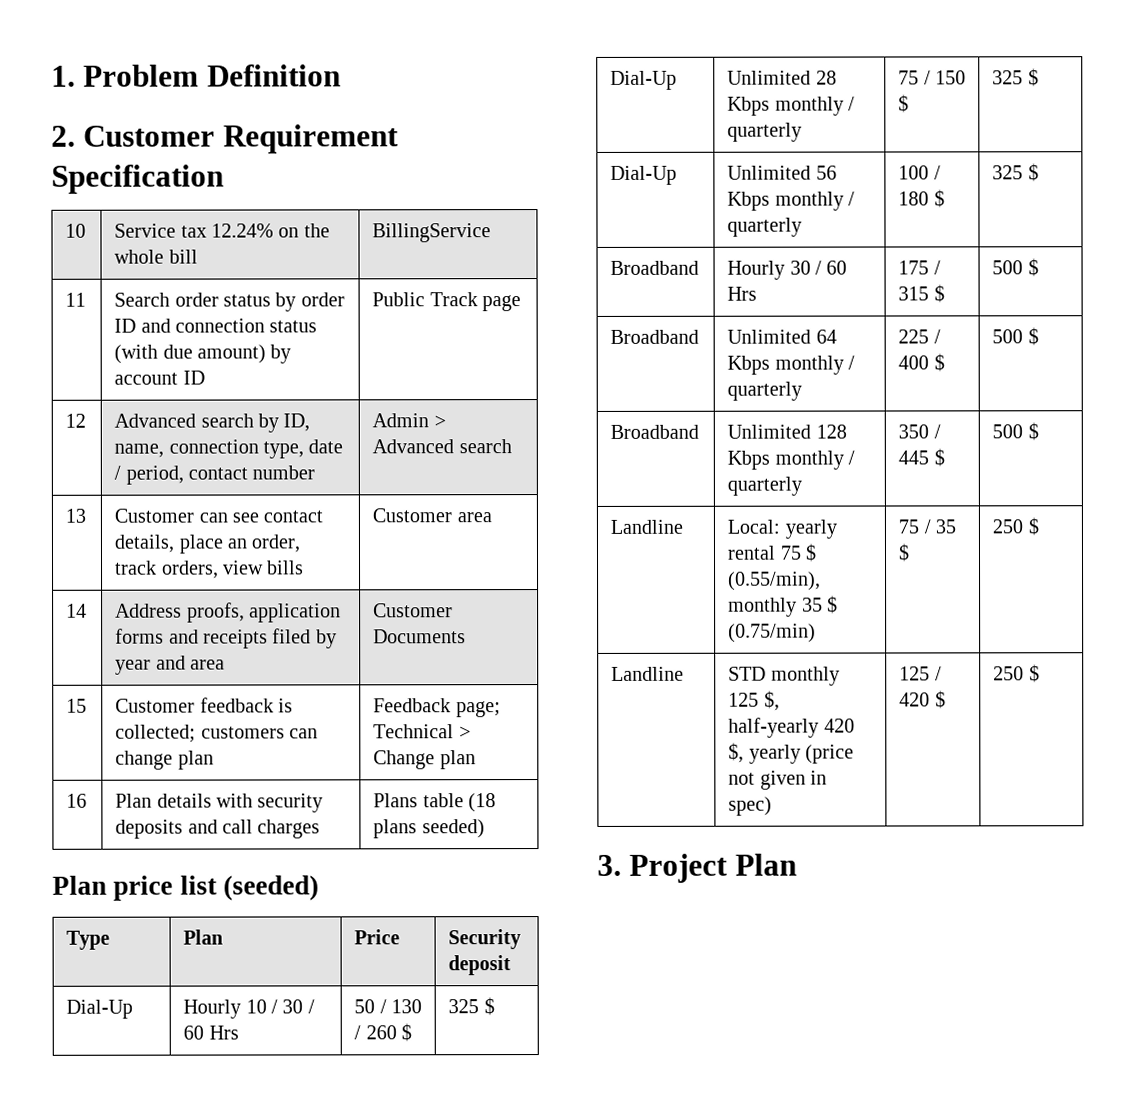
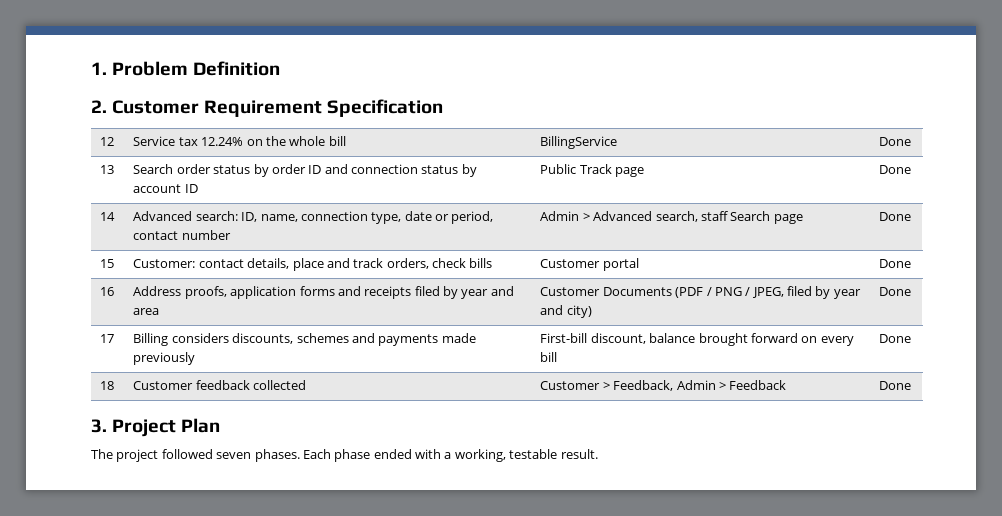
- 10 | Service tax 12.24% on the whole bill | BillingService
- 11 | Search order status by order ID and connection status (with due amount) by account ID | Public Track page
- 12 | Advanced search by ID, name, connection type, date / period, contact number | Admin > Advanced search
- 13 | Customer can see contact details, place an order, track orders, view bills | Customer area
- 14 | Address proofs, application forms and receipts filed by year and area | Customer Documents
- 15 | Customer feedback is collected; customers can change plan | Feedback page; Technical > Change plan
- 16 | Plan details with security deposits and call charges | Plans table (18 plans seeded)
- Plan price list (seeded)
- Type | Plan | Price | Security deposit
- Dial-Up | Hourly 10 / 30 / 60 Hrs | 50 / 130 / 260 $ | 325 $
- Dial-Up | Unlimited 28 Kbps monthly / quarterly | 75 / 150 $ | 325 $
- Dial-Up | Unlimited 56 Kbps monthly / quarterly | 100 / 180 $ | 325 $
- Broadband | Hourly 30 / 60 Hrs | 175 / 315 $ | 500 $
- Broadband | Unlimited 64 Kbps monthly / quarterly | 225 / 400 $ | 500 $
- Broadband | Unlimited 128 Kbps monthly / quarterly | 350 / 445 $ | 500 $
- Landline | Local: yearly rental 75 $ (0.55/min), monthly 35 $ (0.75/min) | 75 / 35 $ | 250 $
- Landline | STD monthly 125 $, half-yearly 420 $, yearly (price not given in spec) | 125 / 420 $ | 250 $
+ 12 | Service tax 12.24% on the whole bill | BillingService | Done
+ 13 | Search order status by order ID and connection status by account ID | Public Track page | Done
+ 14 | Advanced search: ID, name, connection type, date or period, contact number | Admin > Advanced search, staff Search page | Done
+ 15 | Customer: contact details, place and track orders, check bills | Customer portal | Done
+ 16 | Address proofs, application forms and receipts filed by year and area | Customer Documents (PDF / PNG / JPEG, filed by year and city) | Done
+ 17 | Billing considers discounts, schemes and payments made previously | First-bill discount, balance brought forward on every bill | Done
+ 18 | Customer feedback collected | Customer > Feedback, Admin > Feedback | Done
  3. Project Plan
+ The project followed seven phases. Each phase ended with a working, testable result.

